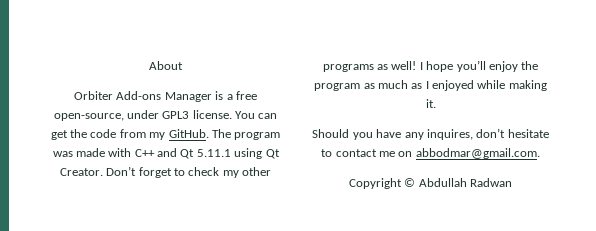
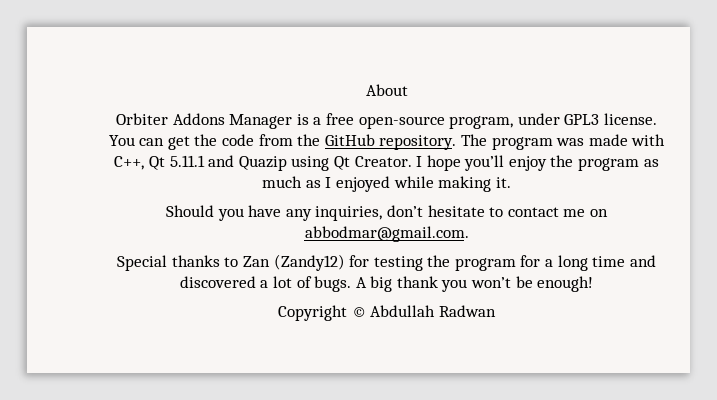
- Orbiter Add-ons Manager is a free open-source, under GPL3 license.
+ Orbiter Addons Manager is a free open-source program, under GPL3 license.
- You can get the code from my GitHub.
+ You can get the code from the GitHub repository.
- The program was made with C++ and Qt 5.11.1 using Qt Creator. Don’t forget to check my other programs as well!
+ The program was made with C++, Qt 5.11.1 and Quazip using Qt Creator.
- Should you have any inquires, don’t hesitate to contact me on abbodmar@gmail.com.
+ Should you have any inquiries, don’t hesitate to contact me on abbodmar@gmail.com.
+ Special thanks to Zan (Zandy12) for testing the program for a long time and discovered a lot of bugs. A big thank you won’t be enough!

